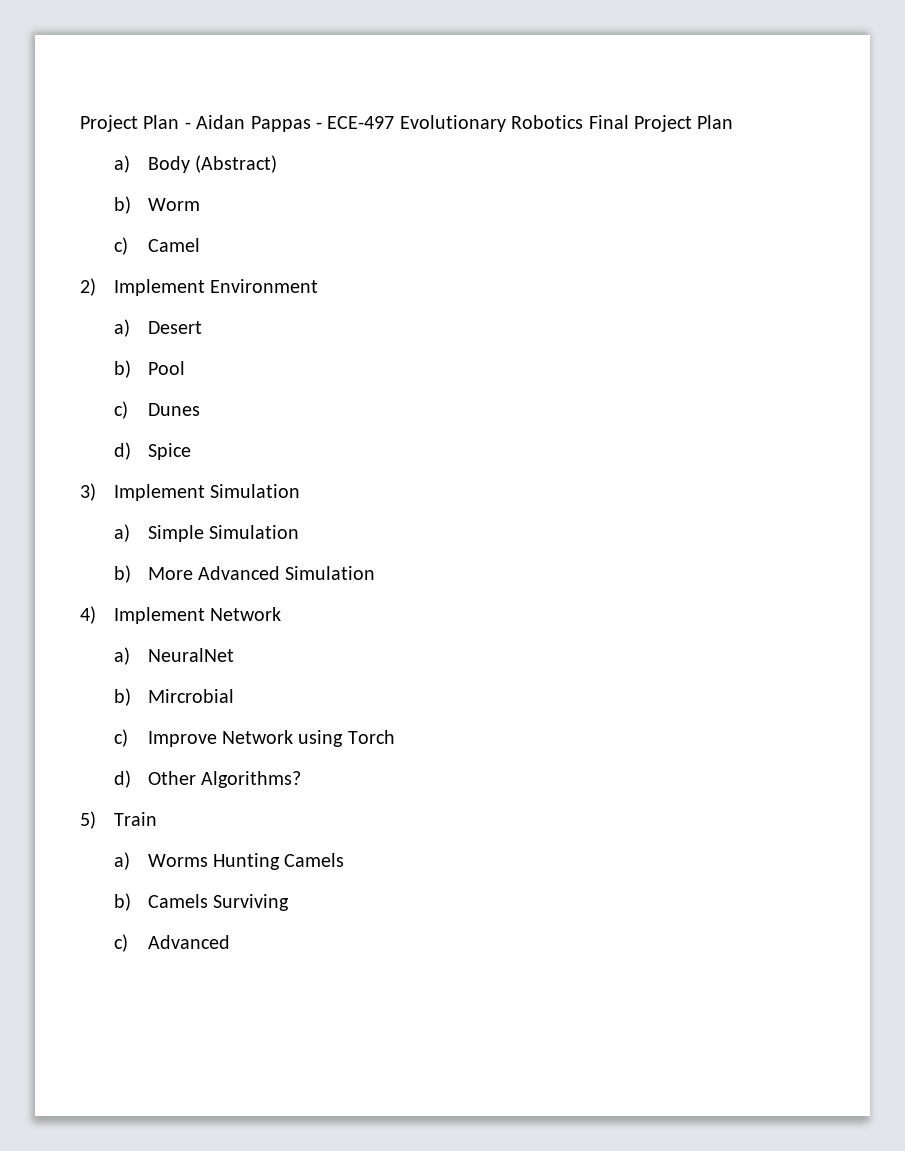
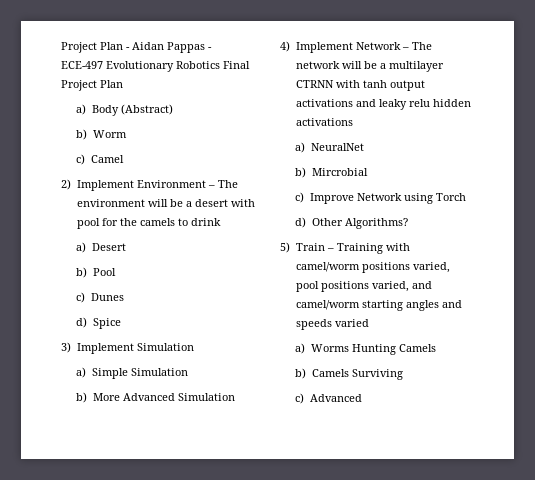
- 2) Implement Environment
+ 2) Implement Environment – The environment will be a desert with pool for the camels to drink
- 4) Implement Network
+ 4) Implement Network – The network will be a multilayer CTRNN with tanh output activations and leaky relu hidden activations
- 5) Train
+ 5) Train – Training with camel/worm positions varied, pool positions varied, and camel/worm starting angles and speeds varied

